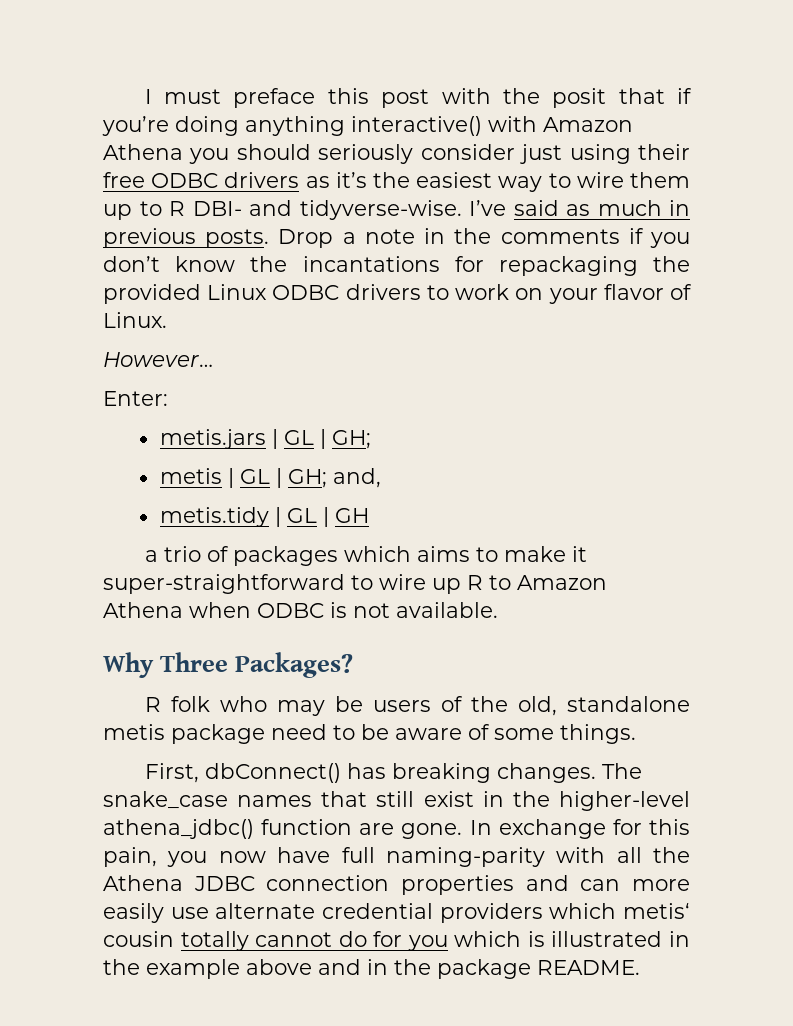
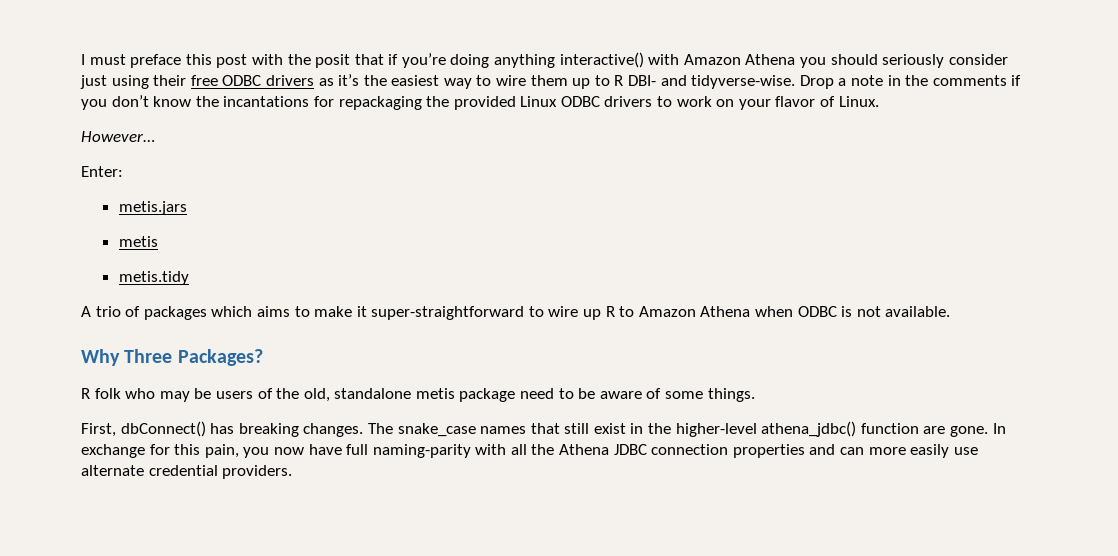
- I’ve said as much in previous posts.
- metis.jars | GL | GH;
- metis | GL | GH; and,
- metis.tidy | GL | GH
- a trio of packages which aims to make it super-straightforward to wire up R to Amazon Athena when ODBC is not available.
+ metis.jars
+ metis
+ metis.tidy
+ A trio of packages which aims to make it super-straightforward to wire up R to Amazon Athena when ODBC is not available.
- In exchange for this pain, you now have full naming-parity with all the Athena JDBC connection properties and can more easily use alternate credential providers which metis‘ cousin totally cannot do for you which is illustrated in the example above and in the package README.
+ In exchange for this pain, you now have full naming-parity with all the Athena JDBC connection properties and can more easily use alternate credential providers.

